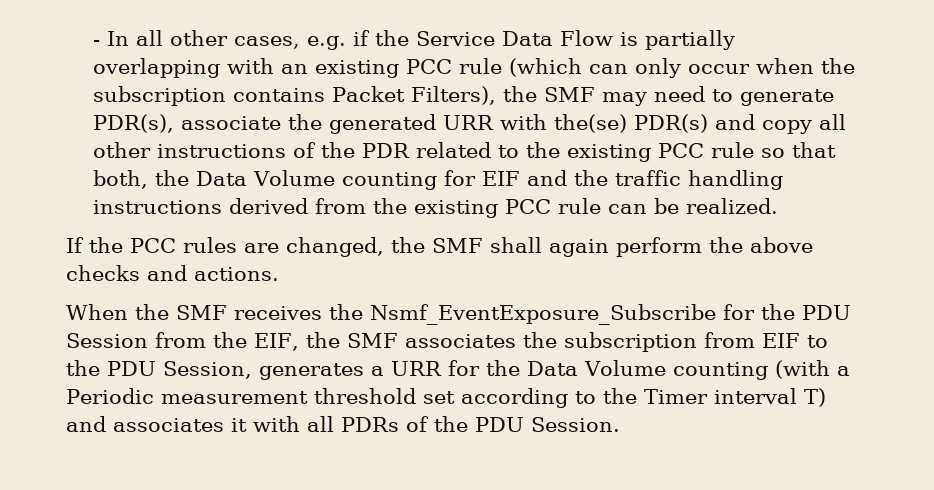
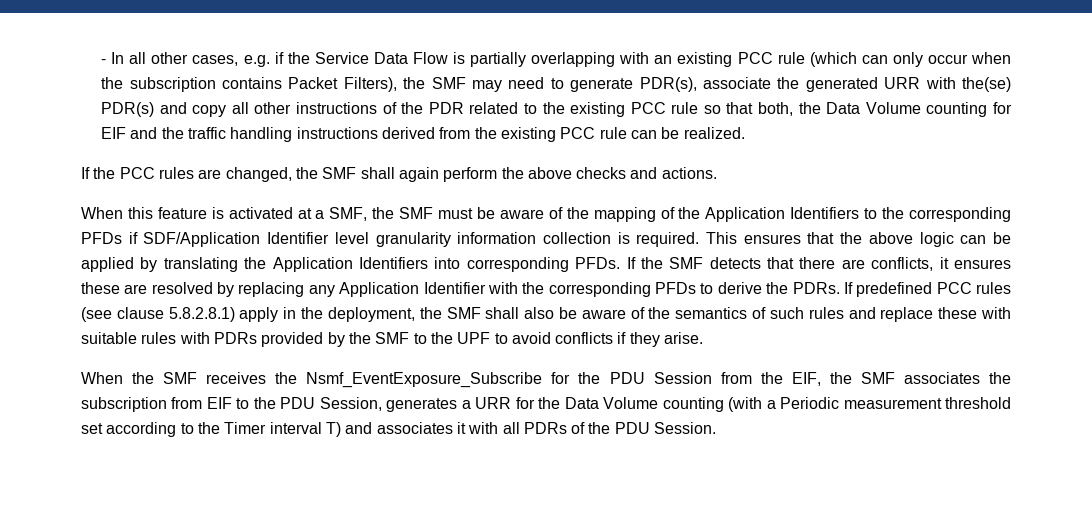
+ When this feature is activated at a SMF, the SMF must be aware of the mapping of the Application Identifiers to the corresponding PFDs if SDF/Application Identifier level granularity information collection is required. This ensures that the above logic can be applied by translating the Application Identifiers into corresponding PFDs. If the SMF detects that there are conflicts, it ensures these are resolved by replacing any Application Identifier with the corresponding PFDs to derive the PDRs. If predefined PCC rules (see clause 5.8.2.8.1) apply in the deployment, the SMF shall also be aware of the semantics of such rules and replace these with suitable rules with PDRs provided by the SMF to the UPF to avoid conflicts if they arise.

